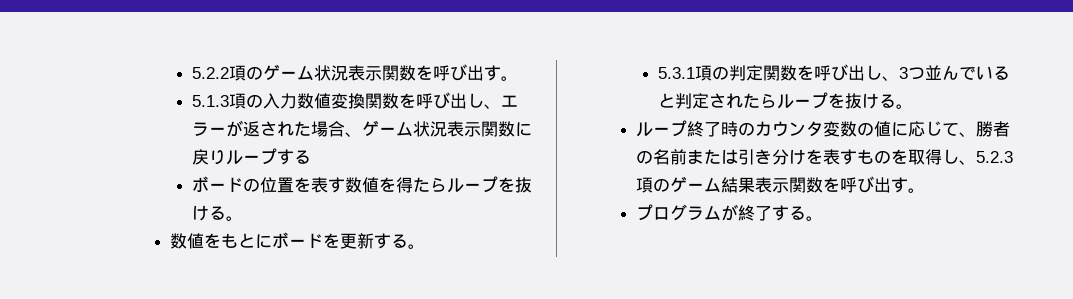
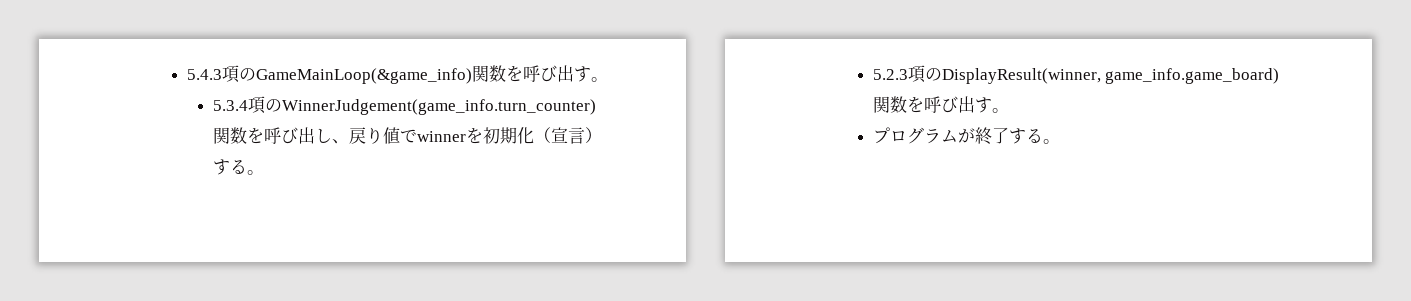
- 5.2.2項のゲーム状況表示関数を呼び出す。
- 5.1.3項の入力数値変換関数を呼び出し、エラーが返された場合、ゲーム状況表示関数に戻りループする
- ボードの位置を表す数値を得たらループを抜ける。
- 数値をもとにボードを更新する。
- 5.3.1項の判定関数を呼び出し、3つ並んでいると判定されたらループを抜ける。
- ループ終了時のカウンタ変数の値に応じて、勝者の名前または引き分けを表すものを取得し、5.2.3項のゲーム結果表示関数を呼び出す。
+ 5.4.3項のGameMainLoop(&game_info)関数を呼び出す。
+ 5.3.4項のWinnerJudgement(game_info.turn_counter)関数を呼び出し、戻り値でwinnerを初期化（宣言）する。
+ 5.2.3項のDisplayResult(winner, game_info.game_board)関数を呼び出す。

